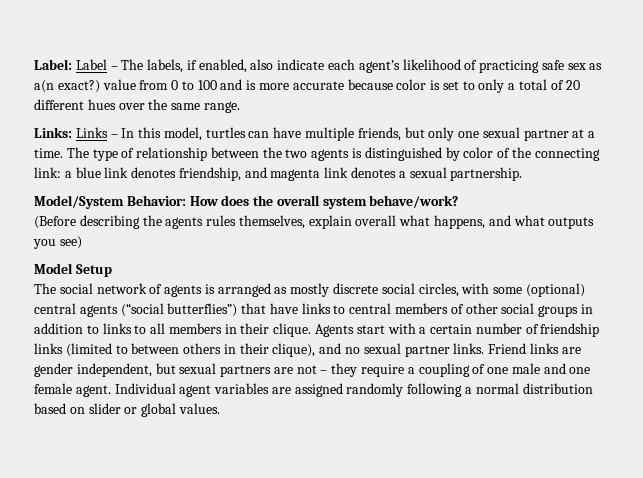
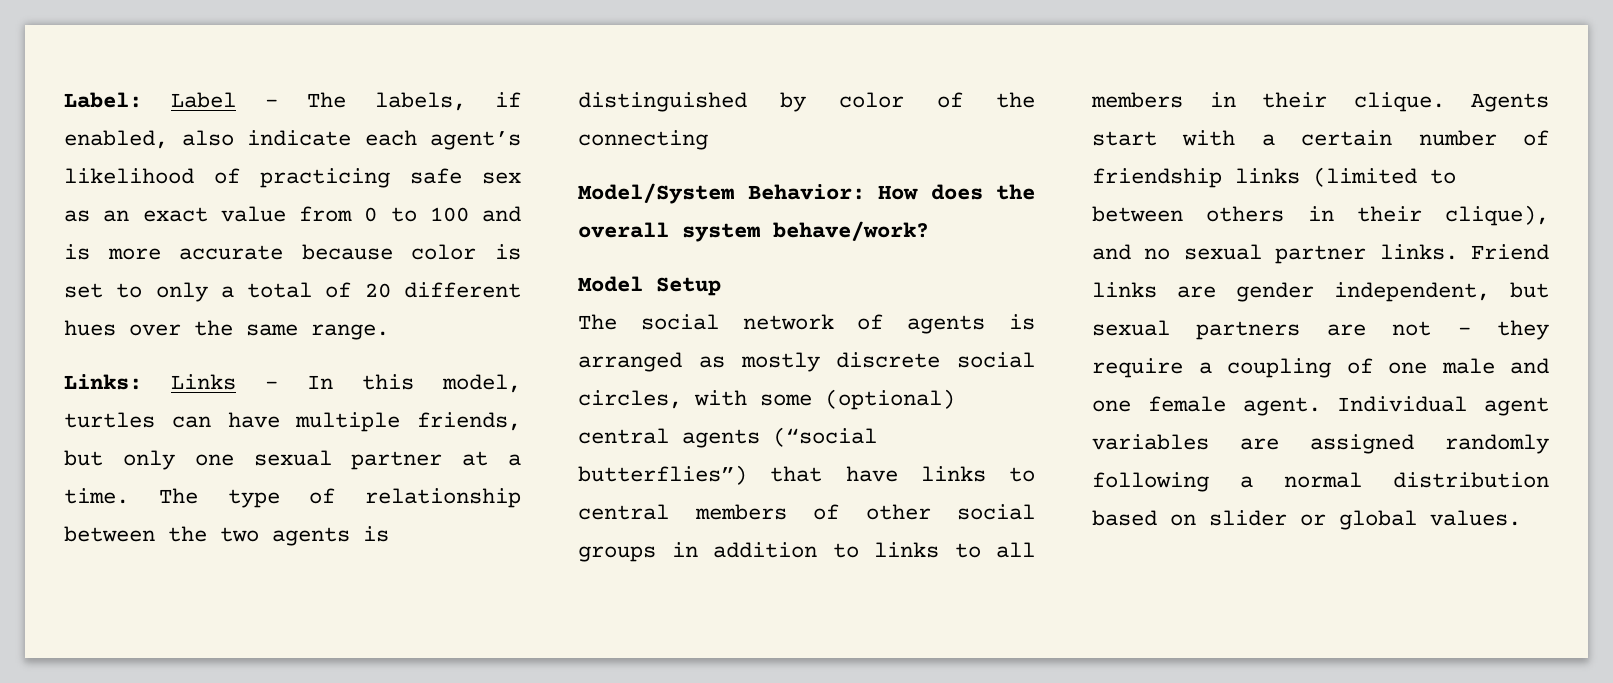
- Label: Label – The labels, if enabled, also indicate each agent’s likelihood of practicing safe sex as a(n exact?) value from 0 to 100 and is more accurate because color is set to only a total of 20 different hues over the same range.
+ Label: Label – The labels, if enabled, also indicate each agent’s likelihood of practicing safe sex as an exact value from 0 to 100 and is more accurate because color is set to only a total of 20 different hues over the same range.
- The type of relationship between the two agents is distinguished by color of the connecting link: a blue link denotes friendship, and magenta link denotes a sexual partnership.
+ The type of relationship between the two agents is distinguished by color of the connecting
- (Before describing the agents rules themselves, explain overall what happens, and what outputs you see)

